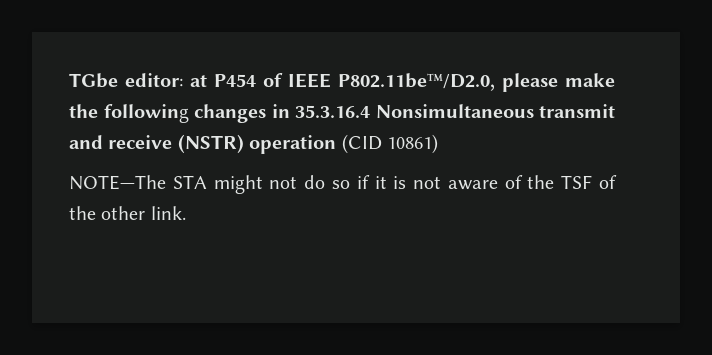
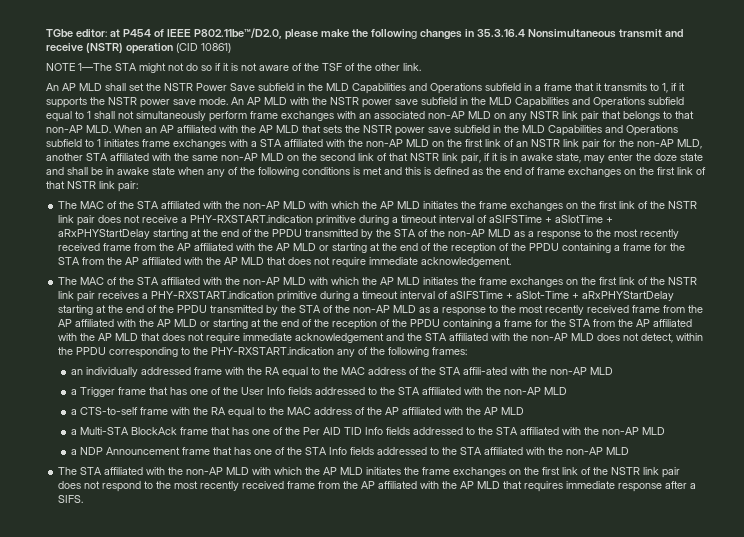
- NOTE—The STA might not do so if it is not aware of the TSF of the other link.
+ NOTE 1—The STA might not do so if it is not aware of the TSF of the other link.
+ An AP MLD shall set the NSTR Power Save subfield in the MLD Capabilities and Operations subfield in a frame that it transmits to 1, if it supports the NSTR power save mode. An AP MLD with the NSTR power save subfield in the MLD Capabilities and Operations subfield equal to 1 shall not simultaneously perform frame exchanges with an associated non-AP MLD on any NSTR link pair that belongs to that non-AP MLD. When an AP affiliated with the AP MLD that sets the NSTR power save subfield in the MLD Capabilities and Operations subfield to 1 initiates frame exchanges with a STA affiliated with the non-AP MLD on the first link of an NSTR link pair for the non-AP MLD, another STA affiliated with the same non-AP MLD on the second link of that NSTR link pair, if it is in awake state, may enter the doze state and shall be in awake state when any of the following conditions is met and this is defined as the end of frame exchanges on the first link of that NSTR link pair:
+ The MAC of the STA affiliated with the non-AP MLD with which the AP MLD initiates the frame exchanges on the first link of the NSTR link pair does not receive a PHY-RXSTART.indication primitive during a timeout interval of aSIFSTime + aSlotTime + aRxPHYStartDelay starting at the end of the PPDU transmitted by the STA of the non-AP MLD as a response to the most recently received frame from the AP affiliated with the AP MLD or starting at the end of the reception of the PPDU containing a frame for the STA from the AP affiliated with the AP MLD that does not require immediate acknowledgement.
+ The MAC of the STA affiliated with the non-AP MLD with which the AP MLD initiates the frame exchanges on the first link of the NSTR link pair receives a PHY-RXSTART.indication primitive during a timeout interval of aSIFSTime + aSlot-Time + aRxPHYStartDelay starting at the end of the PPDU transmitted by the STA of the non-AP MLD as a response to the most recently received frame from the AP affiliated with the AP MLD or starting at the end of the reception of the PPDU containing a frame for the STA from the AP affiliated with the AP MLD that does not require immediate acknowledgement and the STA affiliated with the non-AP MLD does not detect, within the PPDU corresponding to the PHY-RXSTART.indication any of the following frames:
+ an individually addressed frame with the RA equal to the MAC address of the STA affili-ated with the non-AP MLD
+ a Trigger frame that has one of the User Info fields addressed to the STA affiliated with the non-AP MLD
+ a CTS-to-self frame with the RA equal to the MAC address of the AP affiliated with the AP MLD
+ a Multi-STA BlockAck frame that has one of the Per AID TID Info fields addressed to the STA affiliated with the non-AP MLD
+ a NDP Announcement frame that has one of the STA Info fields addressed to the STA affiliated with the non-AP MLD
+ The STA affiliated with the non-AP MLD with which the AP MLD initiates the frame exchanges on the first link of the NSTR link pair does not respond to the most recently received frame from the AP affiliated with the AP MLD that requires immediate response after a SIFS.

